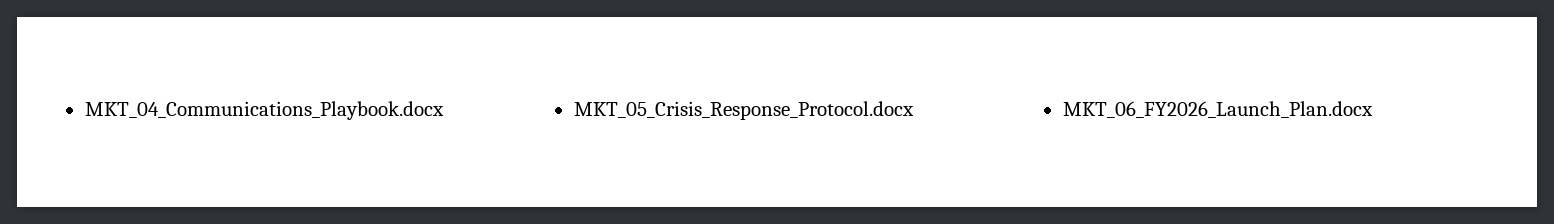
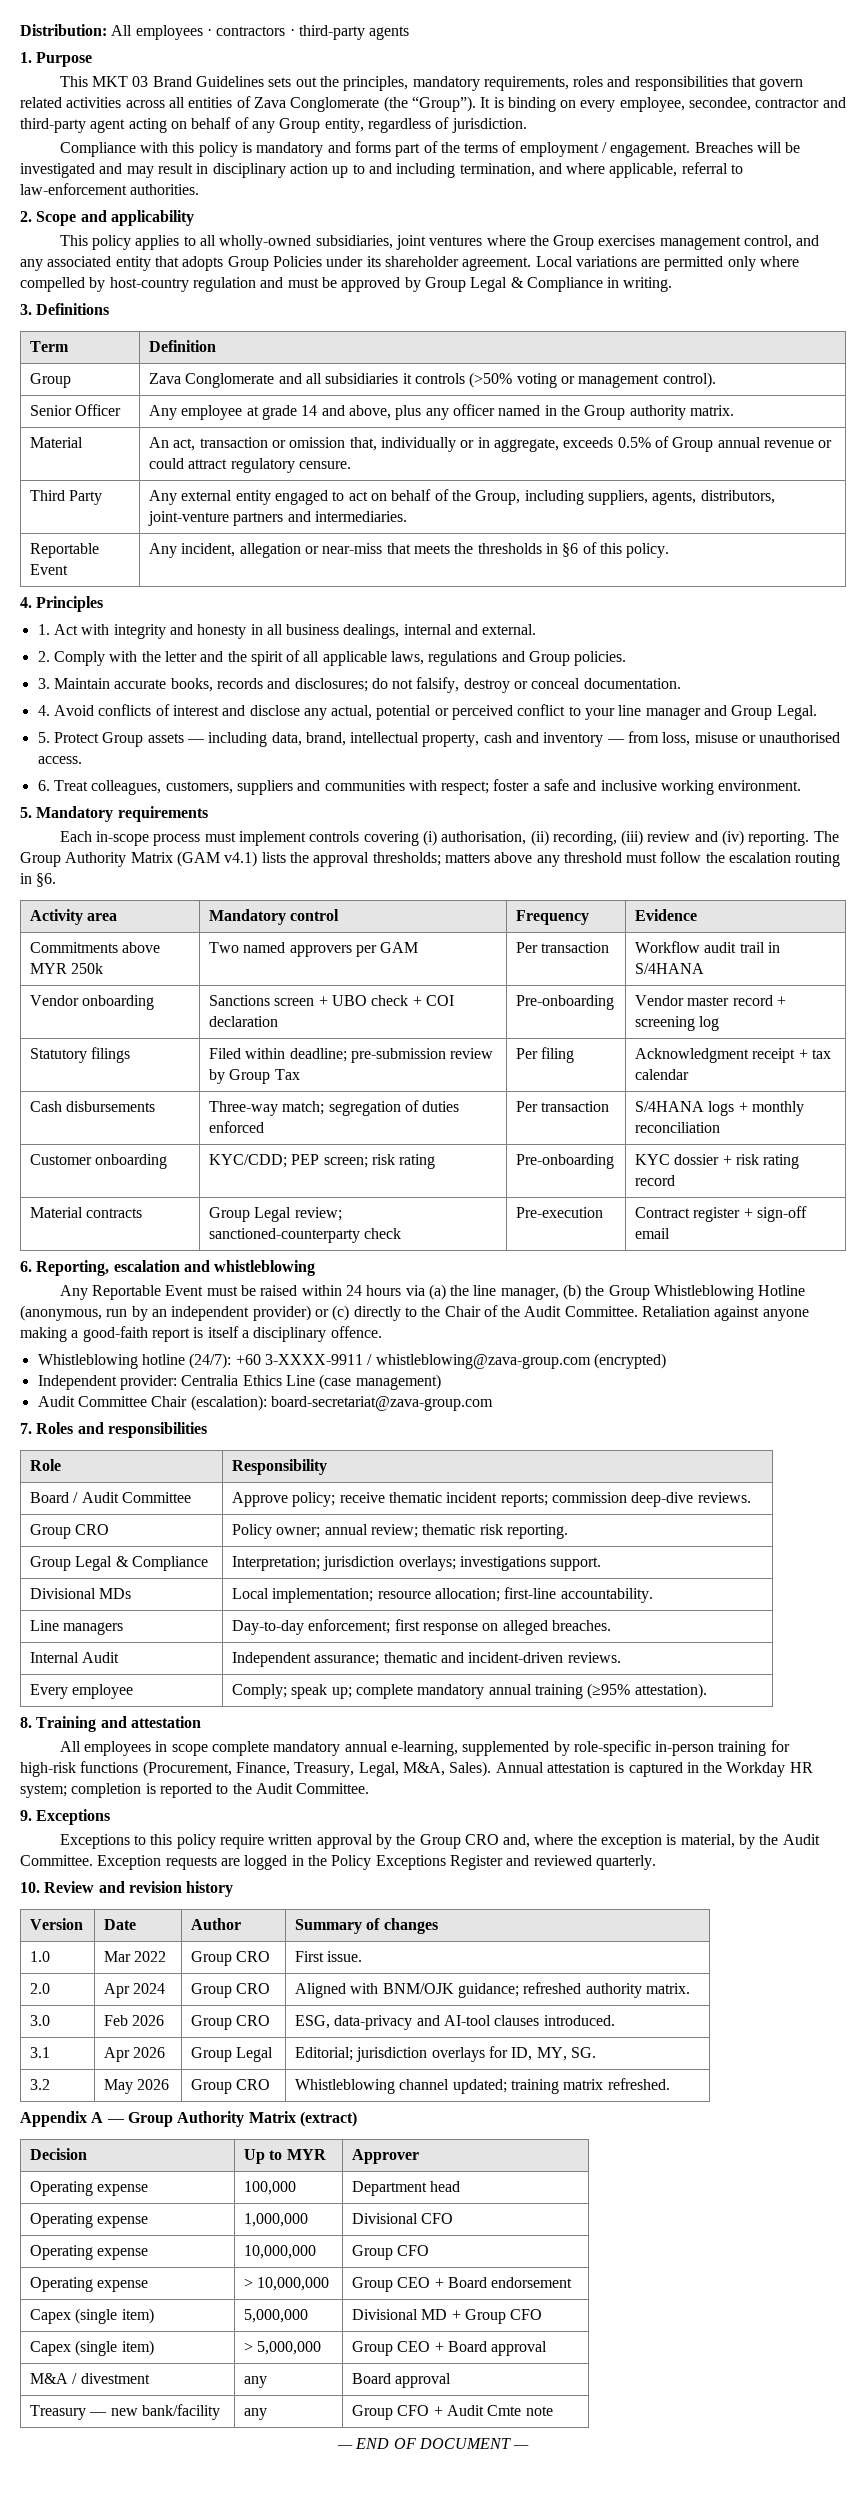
- MKT_04_Communications_Playbook.docx
- MKT_05_Crisis_Response_Protocol.docx
- MKT_06_FY2026_Launch_Plan.docx
+ Distribution: All employees · contractors · third-party agents
+ 1. Purpose
+ This MKT 03 Brand Guidelines sets out the principles, mandatory requirements, roles and responsibilities that govern related activities across all entities of Zava Conglomerate (the “Group”). It is binding on every employee, secondee, contractor and third-party agent acting on behalf of any Group entity, regardless of jurisdiction.
+ Compliance with this policy is mandatory and forms part of the terms of employment / engagement. Breaches will be investigated and may result in disciplinary action up to and including termination, and where applicable, referral to law-enforcement authorities.
+ 2. Scope and applicability
+ This policy applies to all wholly-owned subsidiaries, joint ventures where the Group exercises management control, and any associated entity that adopts Group Policies under its shareholder agreement. Local variations are permitted only where compelled by host-country regulation and must be approved by Group Legal & Compliance in writing.
+ 3. Definitions
+ Term | Definition
+ Group | Zava Conglomerate and all subsidiaries it controls (>50% voting or management control).
+ Senior Officer | Any employee at grade 14 and above, plus any officer named in the Group authority matrix.
+ Material | An act, transaction or omission that, individually or in aggregate, exceeds 0.5% of Group annual revenue or could attract regulatory censure.
+ Third Party | Any external entity engaged to act on behalf of the Group, including suppliers, agents, distributors, joint-venture partners and intermediaries.
+ Reportable Event | Any incident, allegation or near-miss that meets the thresholds in §6 of this policy.
+ 4. Principles
+ 1. Act with integrity and honesty in all business dealings, internal and external.
+ 2. Comply with the letter and the spirit of all applicable laws, regulations and Group policies.
+ 3. Maintain accurate books, records and disclosures; do not falsify, destroy or conceal documentation.
+ 4. Avoid conflicts of interest and disclose any actual, potential or perceived conflict to your line manager and Group Legal.
+ 5. Protect Group assets — including data, brand, intellectual property, cash and inventory — from loss, misuse or unauthorised access.
+ 6. Treat colleagues, customers, suppliers and communities with respect; foster a safe and inclusive working environment.
+ 5. Mandatory requirements
+ Each in-scope process must implement controls covering (i) authorisation, (ii) recording, (iii) review and (iv) reporting. The Group Authority Matrix (GAM v4.1) lists the approval thresholds; matters above any threshold must follow the escalation routing in §6.
+ Activity area | Mandatory control | Frequency | Evidence
+ Commitments above MYR 250k | Two named approvers per GAM | Per transaction | Workflow audit trail in S/4HANA
+ Vendor onboarding | Sanctions screen + UBO check + COI declaration | Pre-onboarding | Vendor master record + screening log
+ Statutory filings | Filed within deadline; pre-submission review by Group Tax | Per filing | Acknowledgment receipt + tax calendar
+ Cash disbursements | Three-way match; segregation of duties enforced | Per transaction | S/4HANA logs + monthly reconciliation
+ Customer onboarding | KYC/CDD; PEP screen; risk rating | Pre-onboarding | KYC dossier + risk rating record
+ Material contracts | Group Legal review; sanctioned-counterparty check | Pre-execution | Contract register + sign-off email
+ 6. Reporting, escalation and whistleblowing
+ Any Reportable Event must be raised within 24 hours via (a) the line manager, (b) the Group Whistleblowing Hotline (anonymous, run by an independent provider) or (c) directly to the Chair of the Audit Committee. Retaliation against anyone making a good-faith report is itself a disciplinary offence.
+ Whistleblowing hotline (24/7): +60 3-XXXX-9911 / whistleblowing@zava-group.com (encrypted)
+ Independent provider: Centralia Ethics Line (case management)
+ Audit Committee Chair (escalation): board-secretariat@zava-group.com
+ 7. Roles and responsibilities
+ Role | Responsibility
+ Board / Audit Committee | Approve policy; receive thematic incident reports; commission deep-dive reviews.
+ Group CRO | Policy owner; annual review; thematic risk reporting.
+ Group Legal & Compliance | Interpretation; jurisdiction overlays; investigations support.
+ Divisional MDs | Local implementation; resource allocation; first-line accountability.
+ Line managers | Day-to-day enforcement; first response on alleged breaches.
+ Internal Audit | Independent assurance; thematic and incident-driven reviews.
+ Every employee | Comply; speak up; complete mandatory annual training (≥95% attestation).
+ 8. Training and attestation
+ All employees in scope complete mandatory annual e-learning, supplemented by role-specific in-person training for high-risk functions (Procurement, Finance, Treasury, Legal, M&A, Sales). Annual attestation is captured in the Workday HR system; completion is reported to the Audit Committee.
+ 9. Exceptions
+ Exceptions to this policy require written approval by the Group CRO and, where the exception is material, by the Audit Committee. Exception requests are logged in the Policy Exceptions Register and reviewed quarterly.
+ 10. Review and revision history
+ Version | Date | Author | Summary of changes
+ 1.0 | Mar 2022 | Group CRO | First issue.
+ 2.0 | Apr 2024 | Group CRO | Aligned with BNM/OJK guidance; refreshed authority matrix.
+ 3.0 | Feb 2026 | Group CRO | ESG, data-privacy and AI-tool clauses introduced.
+ 3.1 | Apr 2026 | Group Legal | Editorial; jurisdiction overlays for ID, MY, SG.
+ 3.2 | May 2026 | Group CRO | Whistleblowing channel updated; training matrix refreshed.
+ Appendix A — Group Authority Matrix (extract)
+ Decision | Up to MYR | Approver
+ Operating expense | 100,000 | Department head
+ Operating expense | 1,000,000 | Divisional CFO
+ Operating expense | 10,000,000 | Group CFO
+ Operating expense | > 10,000,000 | Group CEO + Board endorsement
+ Capex (single item) | 5,000,000 | Divisional MD + Group CFO
+ Capex (single item) | > 5,000,000 | Group CEO + Board approval
+ M&A / divestment | any | Board approval
+ Treasury — new bank/facility | any | Group CFO + Audit Cmte note
+ — END OF DOCUMENT —

